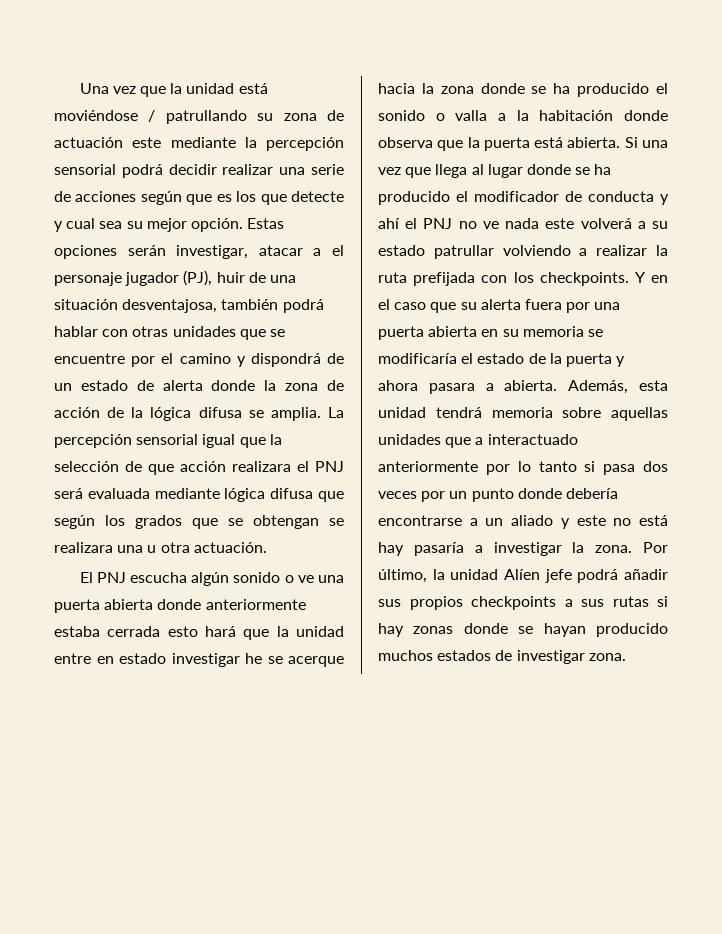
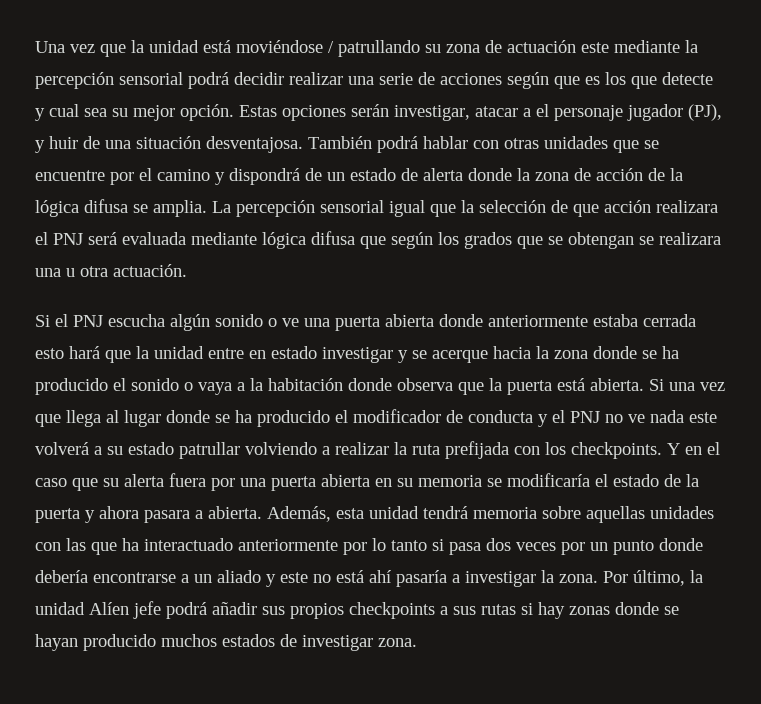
- Estas opciones serán investigar, atacar a el personaje jugador (PJ), huir de una situación desventajosa, también podrá hablar con otras unidades que se encuentre por el camino y dispondrá de un estado de alerta donde la zona de acción de la lógica difusa se amplia.
+ Estas opciones serán investigar, atacar a el personaje jugador (PJ), y huir de una situación desventajosa. También podrá hablar con otras unidades que se encuentre por el camino y dispondrá de un estado de alerta donde la zona de acción de la lógica difusa se amplia.
- El PNJ escucha algún sonido o ve una puerta abierta donde anteriormente estaba cerrada esto hará que la unidad entre en estado investigar he se acerque hacia la zona donde se ha producido el sonido o valla a la habitación donde observa que la puerta está abierta.
+ Si el PNJ escucha algún sonido o ve una puerta abierta donde anteriormente estaba cerrada esto hará que la unidad entre en estado investigar y se acerque hacia la zona donde se ha producido el sonido o vaya a la habitación donde observa que la puerta está abierta.
- Si una vez que llega al lugar donde se ha producido el modificador de conducta y ahí el PNJ no ve nada este volverá a su estado patrullar volviendo a realizar la ruta prefijada con los checkpoints.
+ Si una vez que llega al lugar donde se ha producido el modificador de conducta y el PNJ no ve nada este volverá a su estado patrullar volviendo a realizar la ruta prefijada con los checkpoints.
- Además, esta unidad tendrá memoria sobre aquellas unidades que a interactuado anteriormente por lo tanto si pasa dos veces por un punto donde debería encontrarse a un aliado y este no está hay pasaría a investigar la zona.
+ Además, esta unidad tendrá memoria sobre aquellas unidades con las que ha interactuado anteriormente por lo tanto si pasa dos veces por un punto donde debería encontrarse a un aliado y este no está ahí pasaría a investigar la zona.

